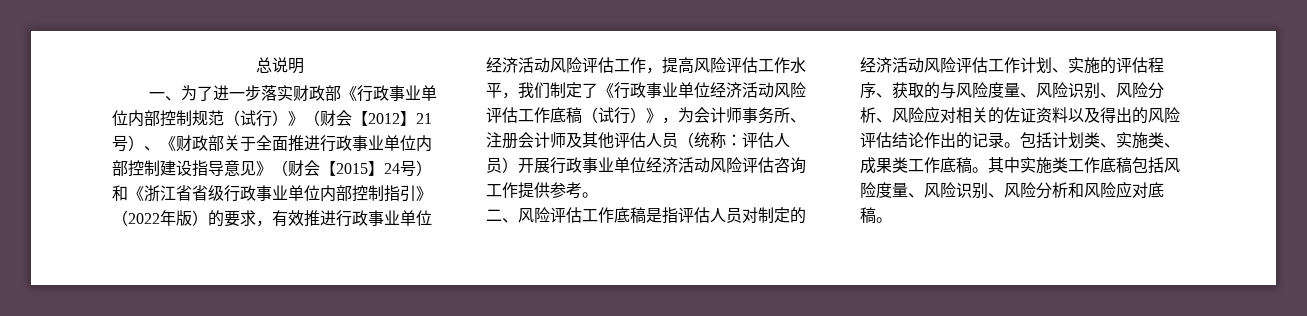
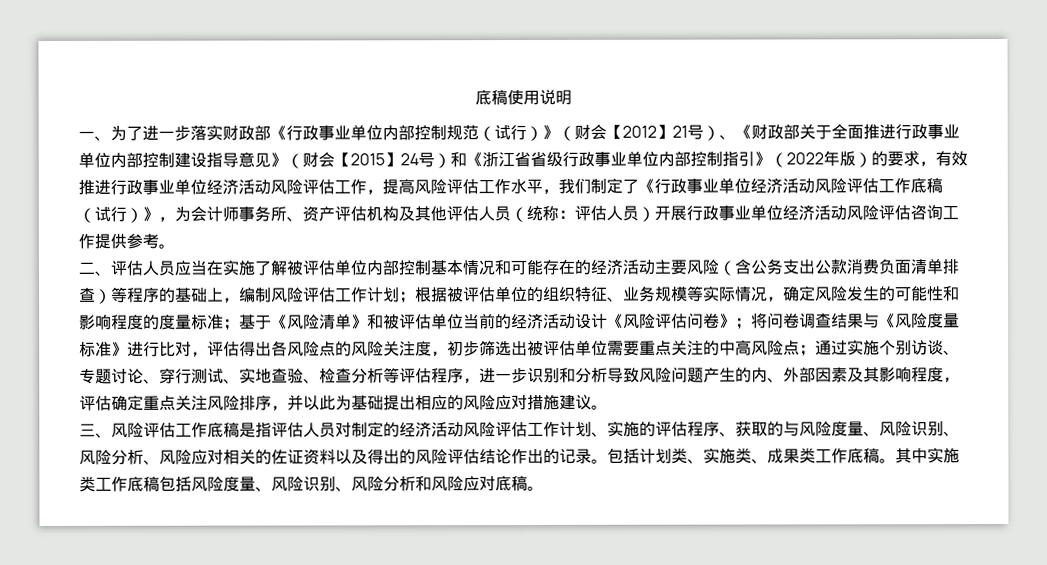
- 总说明
+ 底稿使用说明
- 一、为了进一步落实财政部《行政事业单位内部控制规范（试行）》（财会【2012】21号）、《财政部关于全面推进行政事业单位内部控制建设指导意见》（财会【2015】24号）和《浙江省省级行政事业单位内部控制指引》（2022年版）的要求，有效推进行政事业单位经济活动风险评估工作，提高风险评估工作水平，我们制定了《行政事业单位经济活动风险评估工作底稿（试行）》，为会计师事务所、注册会计师及其他评估人员（统称：
+ 一、为了进一步落实财政部《行政事业单位内部控制规范（试行）》（财会【2012】21号）、《财政部关于全面推进行政事业单位内部控制建设指导意见》（财会【2015】24号）和《浙江省省级行政事业单位内部控制指引》（2022年版）的要求，有效推进行政事业单位经济活动风险评估工作，提高风险评估工作水平，我们制定了《行政事业单位经济活动风险评估工作底稿（试行）》，为会计师事务所、资产评估机构及其他评估人员（统称：
- 二、风险评估工作底稿是指评估人员对制定的经济活动风险评估工作计划、实施的评估程序、获取的与风险度量、风险识别、风险分析、风险应对相关的佐证资料以及得出的风险评估结论作出的记录。
+ 二、评估人员应当在实施了解被评估单位内部控制基本情况和可能存在的经济活动主要风险（含公务支出公款消费负面清单排查）等程序的基础上，编制风险评估工作计划；根据被评估单位的组织特征、业务规模等实际情况，确定风险发生的可能性和影响程度的度量标准；基于《风险清单》和被评估单位当前的经济活动设计《风险评估问卷》；将问卷调查结果与《风险度量标准》进行比对，评估得出各风险点的风险关注度，初步筛选出被评估单位需要重点关注的中高风险点；通过实施个别访谈、专题讨论、穿行测试、实地查验、检查分析等评估程序，进一步识别和分析导致风险问题产生的内、外部因素及其影响程度，评估确定重点关注风险排序，并以此为基础提出相应的风险应对措施建议。
+ 三、风险评估工作底稿是指评估人员对制定的经济活动风险评估工作计划、实施的评估程序、获取的与风险度量、风险识别、风险分析、风险应对相关的佐证资料以及得出的风险评估结论作出的记录。

